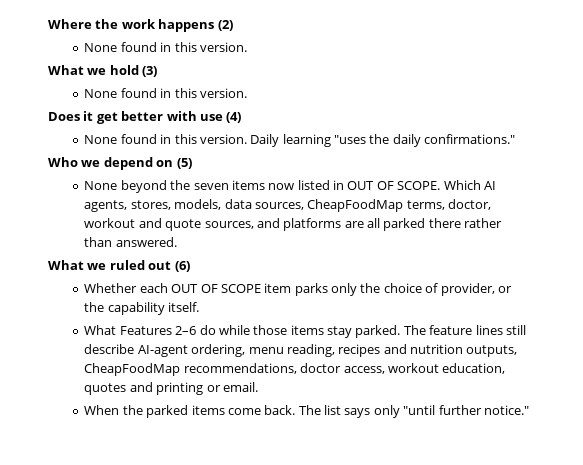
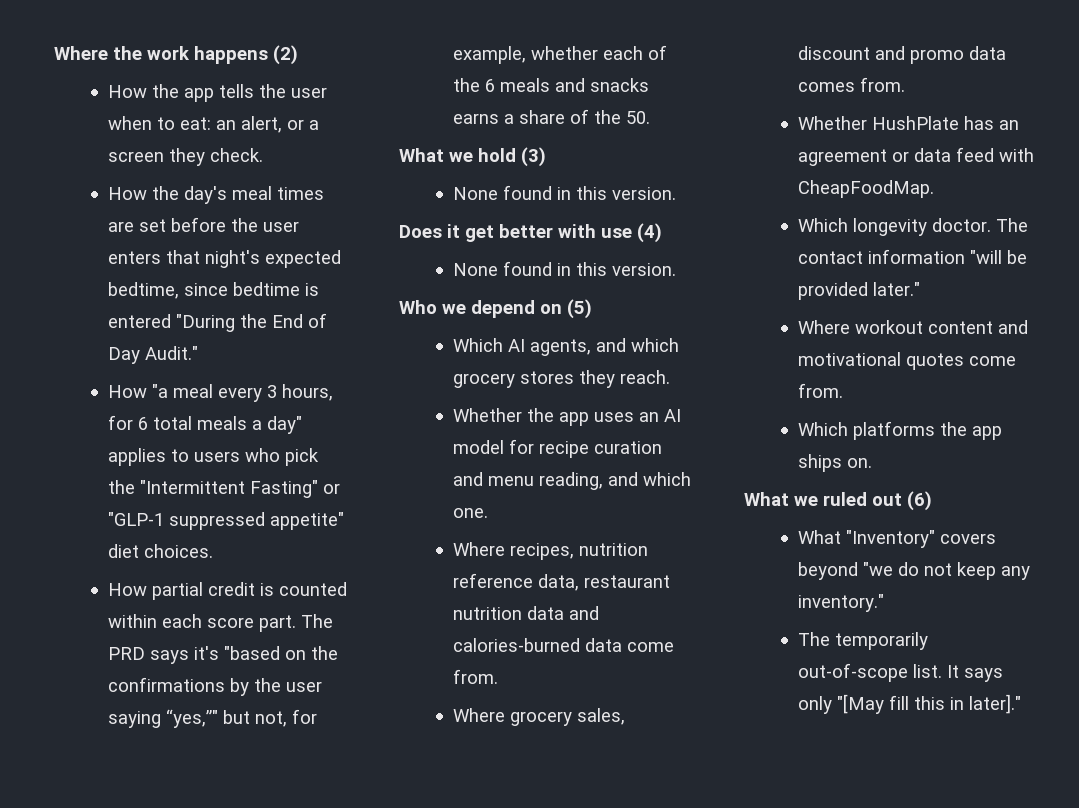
  Where the work happens (2)
- None found in this version.
+ How the app tells the user when to eat: an alert, or a screen they check.
+ How the day's meal times are set before the user enters that night's expected bedtime, since bedtime is entered "During the End of Day Audit."
+ How "a meal every 3 hours, for 6 total meals a day" applies to users who pick the "Intermittent Fasting" or "GLP-1 suppressed appetite" diet choices.
+ How partial credit is counted within each score part. The PRD says it's "based on the confirmations by the user saying “yes,”" but not, for example, whether each of the 6 meals and snacks earns a share of the 50.
- Daily learning "uses the daily confirmations."
- None beyond the seven items now listed in OUT OF SCOPE. Which AI agents, stores, models, data sources, CheapFoodMap terms, doctor, workout and quote sources, and platforms are all parked there rather than answered.
+ Which AI agents, and which grocery stores they reach.
+ Whether the app uses an AI model for recipe curation and menu reading, and which one.
+ Where recipes, nutrition reference data, restaurant nutrition data and calories-burned data come from.
+ Where grocery sales, discount and promo data comes from.
+ Whether HushPlate has an agreement or data feed with CheapFoodMap.
+ Which longevity doctor. The contact information "will be provided later."
+ Where workout content and motivational quotes come from.
+ Which platforms the app ships on.
- Whether each OUT OF SCOPE item parks only the choice of provider, or the capability itself.
- What Features 2–6 do while those items stay parked. The feature lines still describe AI-agent ordering, menu reading, recipes and nutrition outputs, CheapFoodMap recommendations, doctor access, workout education, quotes and printing or email.
- When the parked items come back. The list says only "until further notice."
+ What "Inventory" covers beyond "we do not keep any inventory."
+ The temporarily out-of-scope list. It says only "[May fill this in later]."

